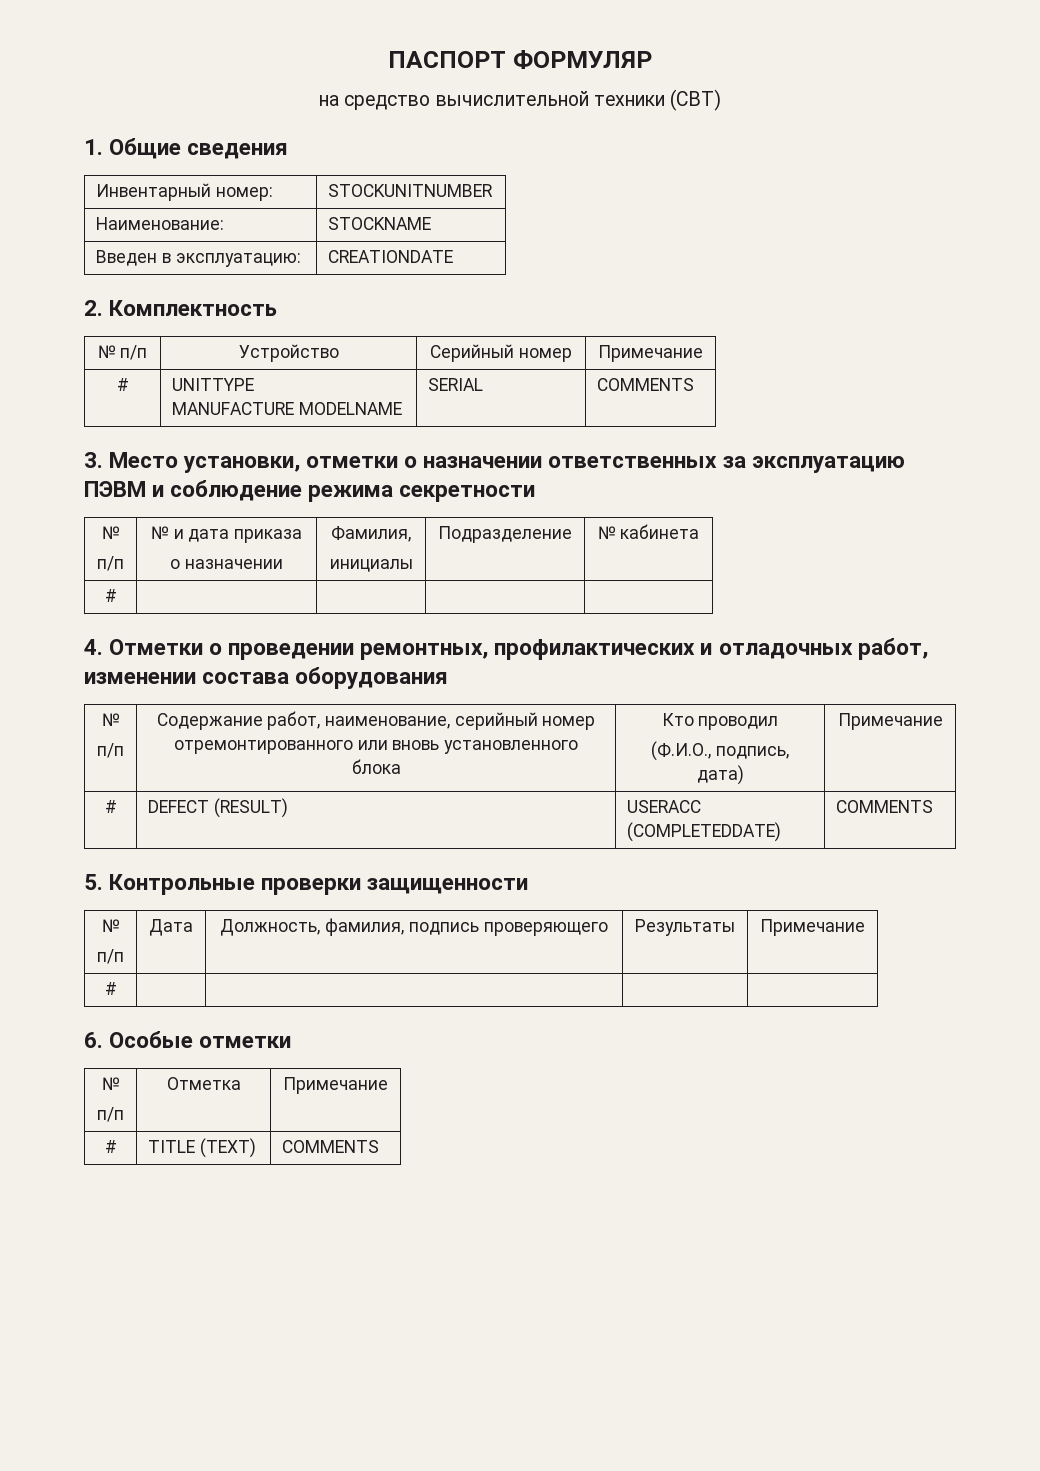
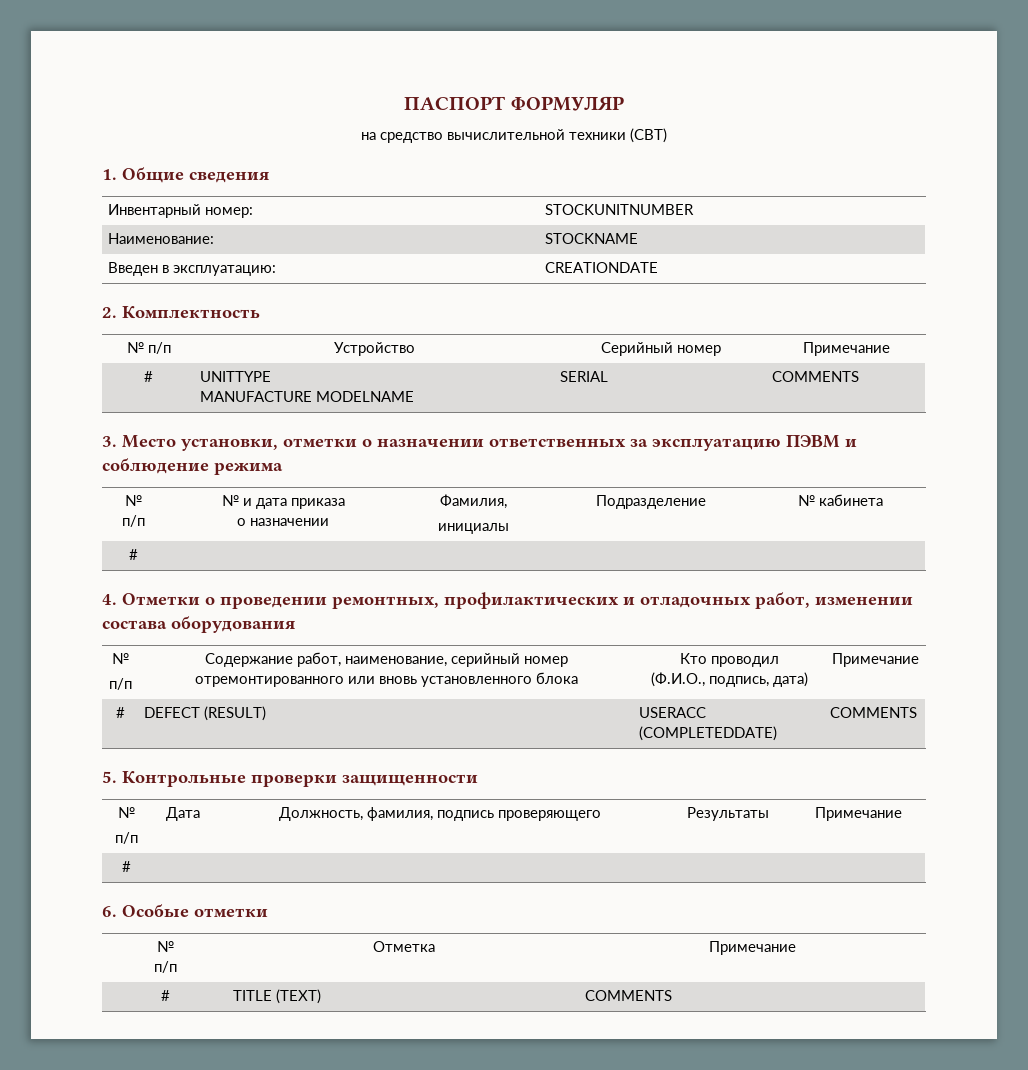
- 3. Место установки, отметки о назначении ответственных за эксплуатацию ПЭВМ и соблюдение режима секретности
+ 3. Место установки, отметки о назначении ответственных за эксплуатацию ПЭВМ и соблюдение режима

